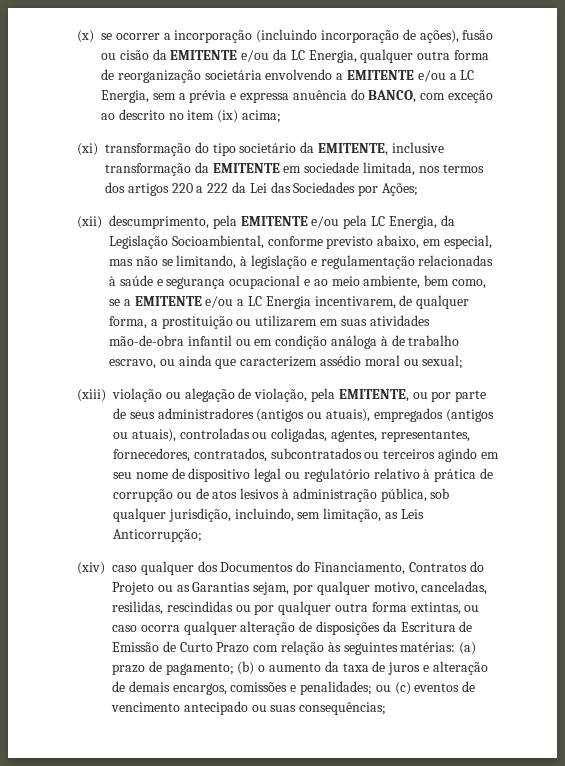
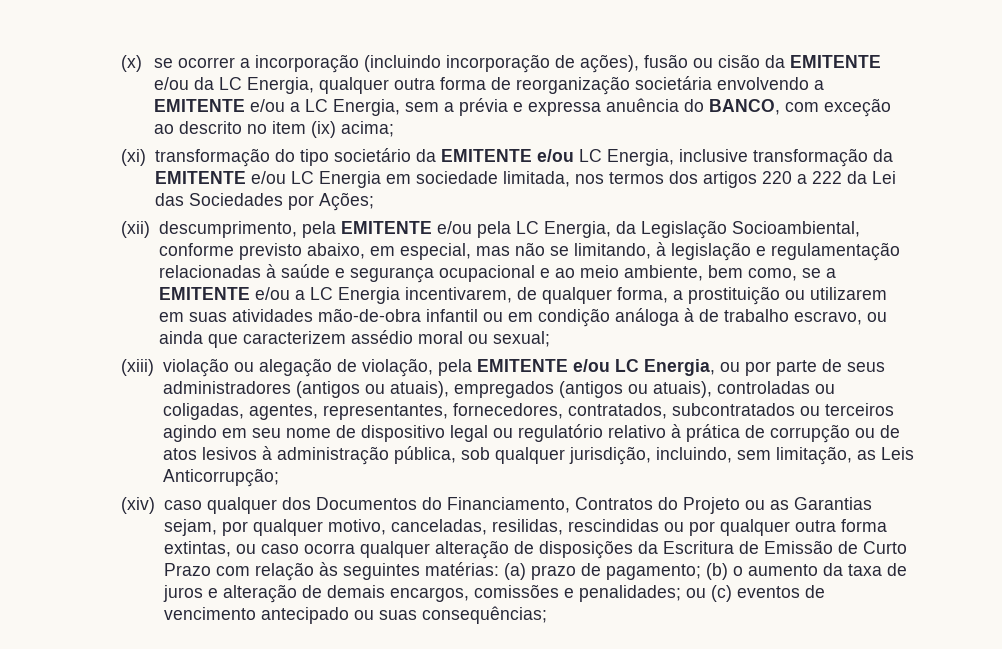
- (xi) transformação do tipo societário da EMITENTE, inclusive transformação da EMITENTE em sociedade limitada, nos termos dos artigos 220 a 222 da Lei das Sociedades por Ações;
+ (xi) transformação do tipo societário da EMITENTE e/ou LC Energia, inclusive transformação da EMITENTE e/ou LC Energia em sociedade limitada, nos termos dos artigos 220 a 222 da Lei das Sociedades por Ações;
- (xiii) violação ou alegação de violação, pela EMITENTE, ou por parte de seus administradores (antigos ou atuais), empregados (antigos ou atuais), controladas ou coligadas, agentes, representantes, fornecedores, contratados, subcontratados ou terceiros agindo em seu nome de dispositivo legal ou regulatório relativo à prática de corrupção ou de atos lesivos à administração pública, sob qualquer jurisdição, incluindo, sem limitação, as Leis Anticorrupção;
+ (xiii) violação ou alegação de violação, pela EMITENTE e/ou LC Energia, ou por parte de seus administradores (antigos ou atuais), empregados (antigos ou atuais), controladas ou coligadas, agentes, representantes, fornecedores, contratados, subcontratados ou terceiros agindo em seu nome de dispositivo legal ou regulatório relativo à prática de corrupção ou de atos lesivos à administração pública, sob qualquer jurisdição, incluindo, sem limitação, as Leis Anticorrupção;

